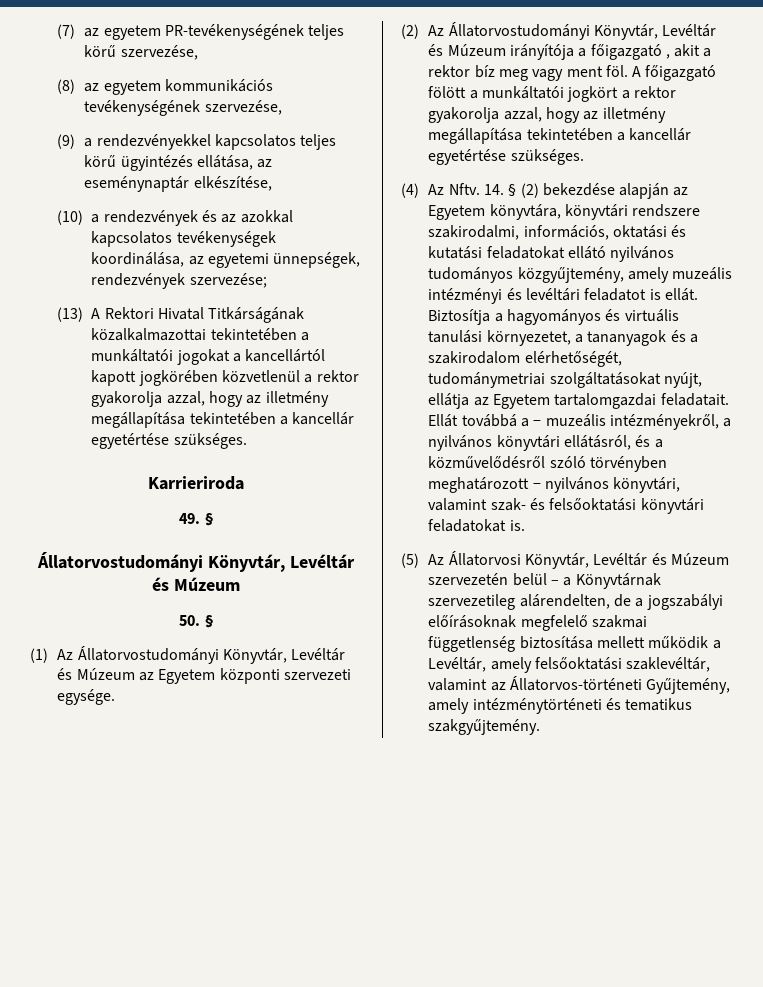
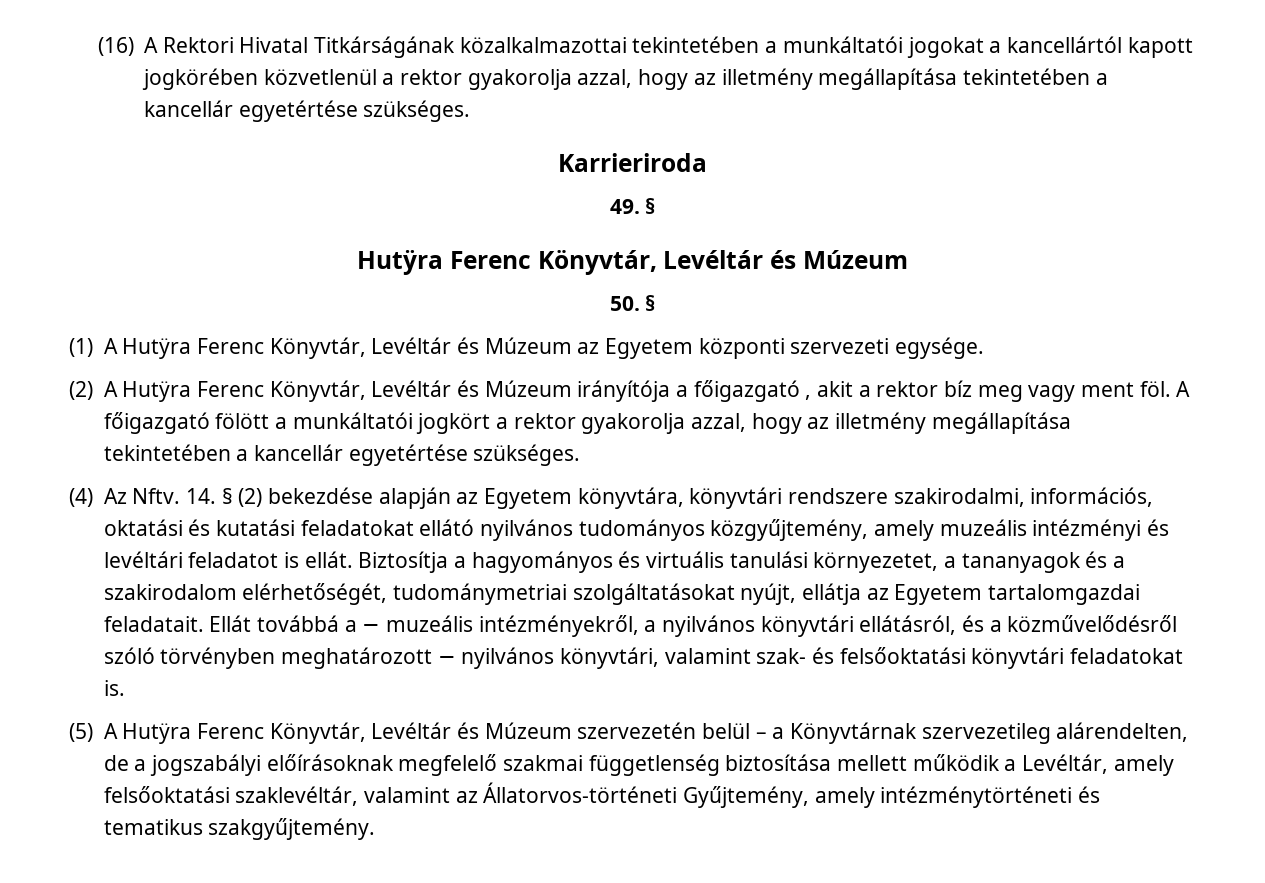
- (7) az egyetem PR-tevékenységének teljes körű szervezése,
- (8) az egyetem kommunikációs tevékenységének szervezése,
- (9) a rendezvényekkel kapcsolatos teljes körű ügyintézés ellátása, az eseménynaptár elkészítése,
- (10) a rendezvények és az azokkal kapcsolatos tevékenységek koordinálása, az egyetemi ünnepségek, rendezvények szervezése;
- (13) A Rektori Hivatal Titkárságának közalkalmazottai tekintetében a munkáltatói jogokat a kancellártól kapott jogkörében közvetlenül a rektor gyakorolja azzal, hogy az illetmény megállapítása tekintetében a kancellár egyetértése szükséges.
+ (16) A Rektori Hivatal Titkárságának közalkalmazottai tekintetében a munkáltatói jogokat a kancellártól kapott jogkörében közvetlenül a rektor gyakorolja azzal, hogy az illetmény megállapítása tekintetében a kancellár egyetértése szükséges.
  49. §
- Állatorvostudományi Könyvtár, Levéltár és Múzeum
+ Hutÿra Ferenc Könyvtár, Levéltár és Múzeum
- (1) Az Állatorvostudományi Könyvtár, Levéltár és Múzeum az Egyetem központi szervezeti egysége.
+ (1) A Hutÿra Ferenc Könyvtár, Levéltár és Múzeum az Egyetem központi szervezeti egysége.
- (2) Az Állatorvostudományi Könyvtár, Levéltár és Múzeum irányítója a főigazgató , akit a rektor bíz meg vagy ment föl.
+ (2) A Hutÿra Ferenc Könyvtár, Levéltár és Múzeum irányítója a főigazgató , akit a rektor bíz meg vagy ment föl.
- (5) Az Állatorvosi Könyvtár, Levéltár és Múzeum szervezetén belül – a Könyvtárnak szervezetileg alárendelten, de a jogszabályi előírásoknak megfelelő szakmai függetlenség biztosítása mellett működik a Levéltár, amely felsőoktatási szaklevéltár, valamint az Állatorvos-történeti Gyűjtemény, amely intézménytörténeti és tematikus szakgyűjtemény.
+ (5) A Hutÿra Ferenc Könyvtár, Levéltár és Múzeum szervezetén belül – a Könyvtárnak szervezetileg alárendelten, de a jogszabályi előírásoknak megfelelő szakmai függetlenség biztosítása mellett működik a Levéltár, amely felsőoktatási szaklevéltár, valamint az Állatorvos-történeti Gyűjtemény, amely intézménytörténeti és tematikus szakgyűjtemény.

